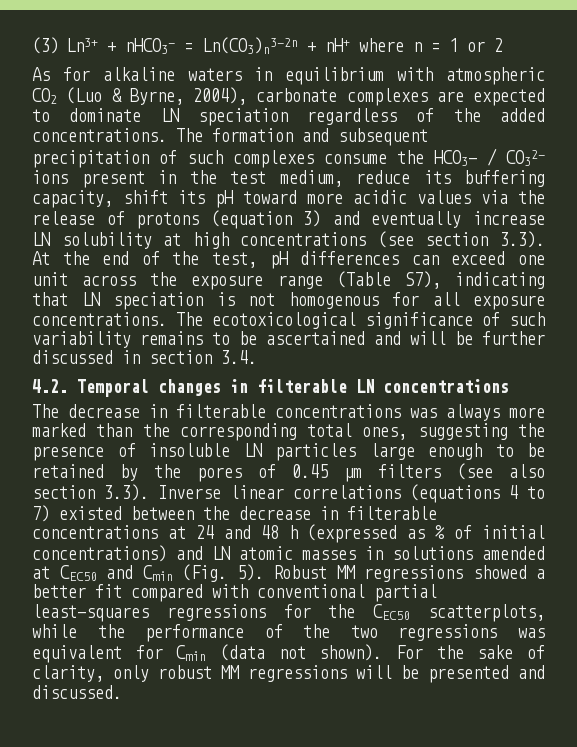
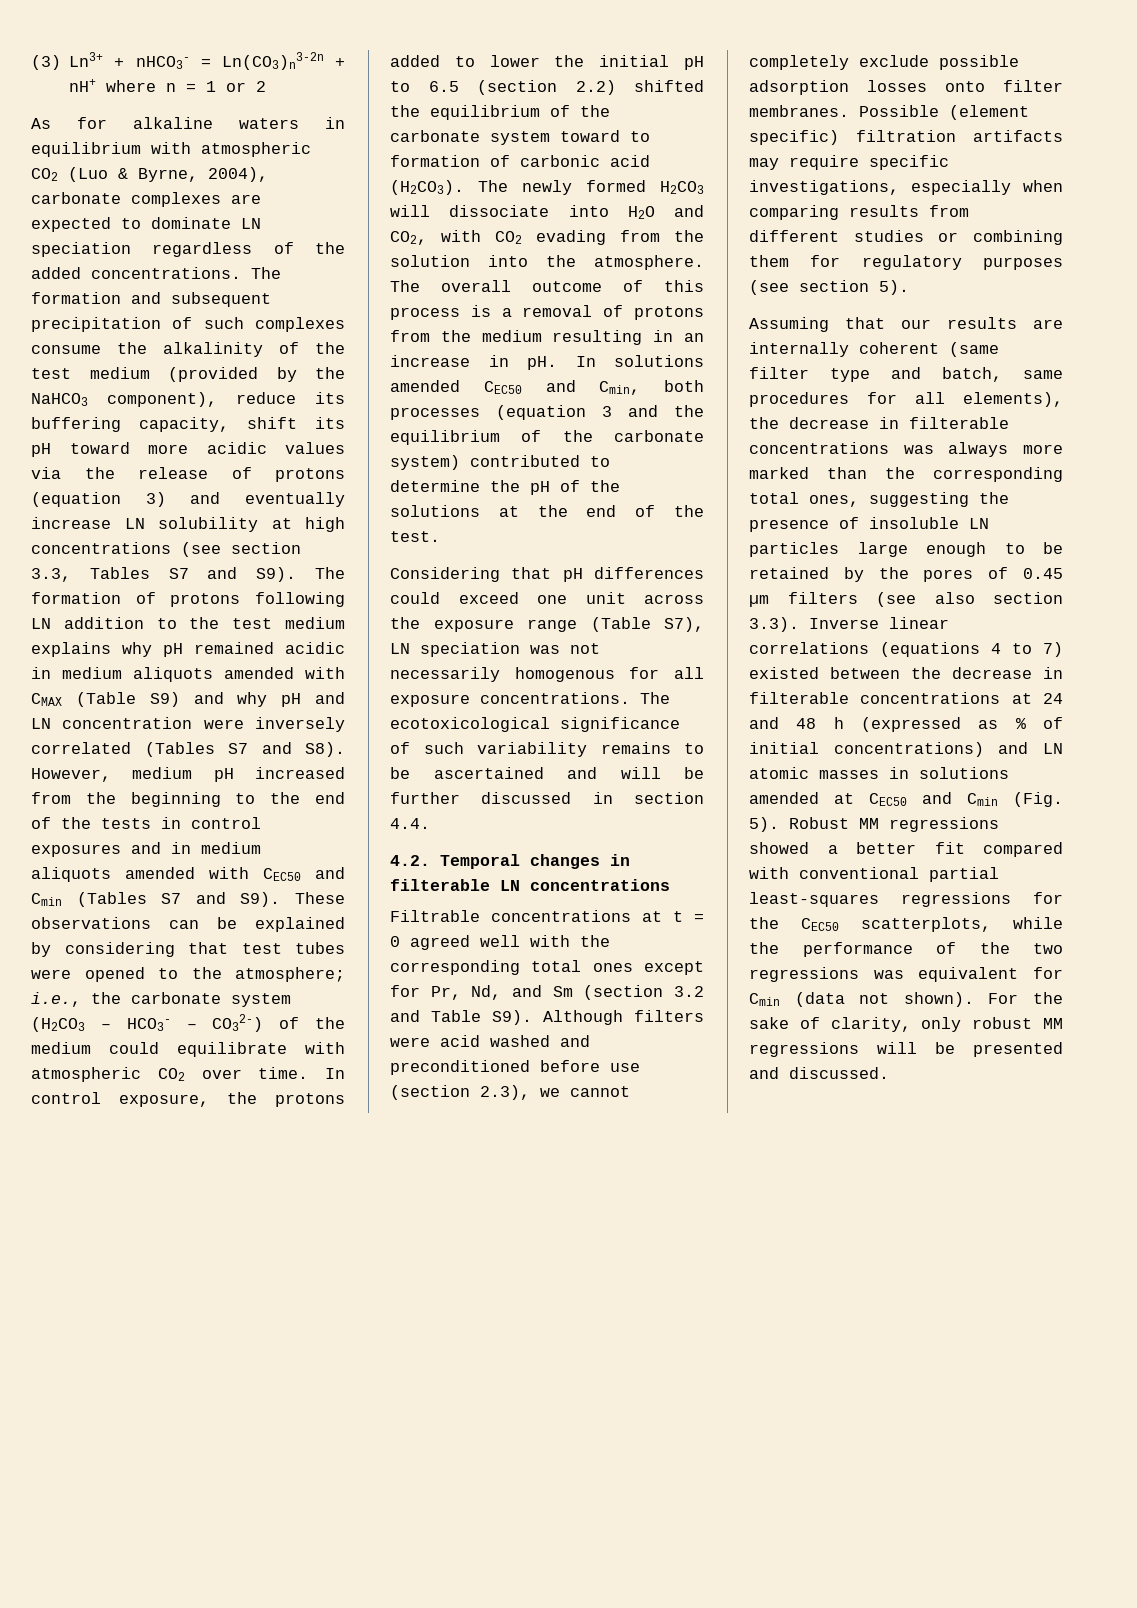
- The formation and subsequent precipitation of such complexes consume the HCO3- / CO32- ions present in the test medium, reduce its buffering capacity, shift its pH toward more acidic values via the release of protons (equation 3) and eventually increase LN solubility at high concentrations (see section 3.3). At the end of the test, pH differences can exceed one unit across the exposure range (Table S7), indicating that LN speciation is not homogenous for all exposure concentrations.
+ The formation and subsequent precipitation of such complexes consume the alkalinity of the test medium (provided by the NaHCO3 component), reduce its buffering capacity, shift its pH toward more acidic values via the release of protons (equation 3) and eventually increase LN solubility at high concentrations (see section 3.3, Tables S7 and S9). The formation of protons following LN addition to the test medium explains why pH remained acidic in medium aliquots amended with CMAX (Table S9) and why pH and LN concentration were inversely correlated (Tables S7 and S8). However, medium pH increased from the beginning to the end of the tests in control exposures and in medium aliquots amended with CEC50 and Cmin (Tables S7 and S9). These observations can be explained by considering that test tubes were opened to the atmosphere; i.e., the carbonate system (H2CO3 – HCO3- – CO32-) of the medium could equilibrate with atmospheric CO2 over time. In control exposure, the protons added to lower the initial pH to 6.5 (section 2.2) shifted the equilibrium of the carbonate system toward to formation of carbonic acid (H2CO3). The newly formed H2CO3 will dissociate into H2O and CO2, with CO2 evading from the solution into the atmosphere. The overall outcome of this process is a removal of protons from the medium resulting in an increase in pH. In solutions amended CEC50 and Cmin, both processes (equation 3 and the equilibrium of the carbonate system) contributed to determine the pH of the solutions at the end of the test.
+ Considering that pH differences could exceed one unit across the exposure range (Table S7), LN speciation was not necessarily homogenous for all exposure concentrations.
- The ecotoxicological significance of such variability remains to be ascertained and will be further discussed in section 3.4.
+ The ecotoxicological significance of such variability remains to be ascertained and will be further discussed in section 4.4.
- The decrease in filterable concentrations was always more marked than the corresponding total ones, suggesting the presence of insoluble LN particles large enough to be retained by the pores of 0.45 µm filters (see also section 3.3). Inverse linear correlations (equations 4 to 7) existed between the decrease in filterable concentrations at 24 and 48 h (expressed as % of initial concentrations) and LN atomic masses in solutions amended at CEC50 and Cmin (Fig. 5).
+ Filtrable concentrations at t = 0 agreed well with the corresponding total ones except for Pr, Nd, and Sm (section 3.2 and Table S9). Although filters were acid washed and preconditioned before use (section 2.3), we cannot completely exclude possible adsorption losses onto filter membranes. Possible (element specific) filtration artifacts may require specific investigations, especially when comparing results from different studies or combining them for regulatory purposes (see section 5).
+ Assuming that our results are internally coherent (same filter type and batch, same procedures for all elements), the decrease in filterable concentrations was always more marked than the corresponding total ones, suggesting the presence of insoluble LN particles large enough to be retained by the pores of 0.45 µm filters (see also section 3.3). Inverse linear correlations (equations 4 to 7) existed between the decrease in filterable concentrations at 24 and 48 h (expressed as % of initial concentrations) and LN atomic masses in solutions amended at CEC50 and Cmin (Fig. 5).

